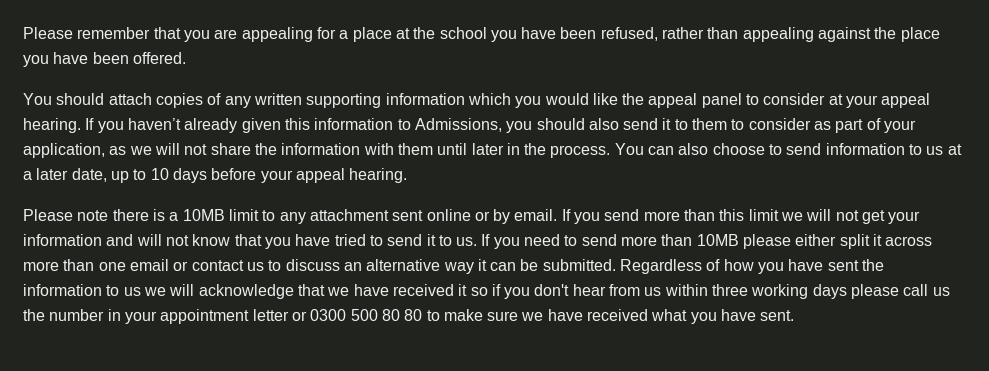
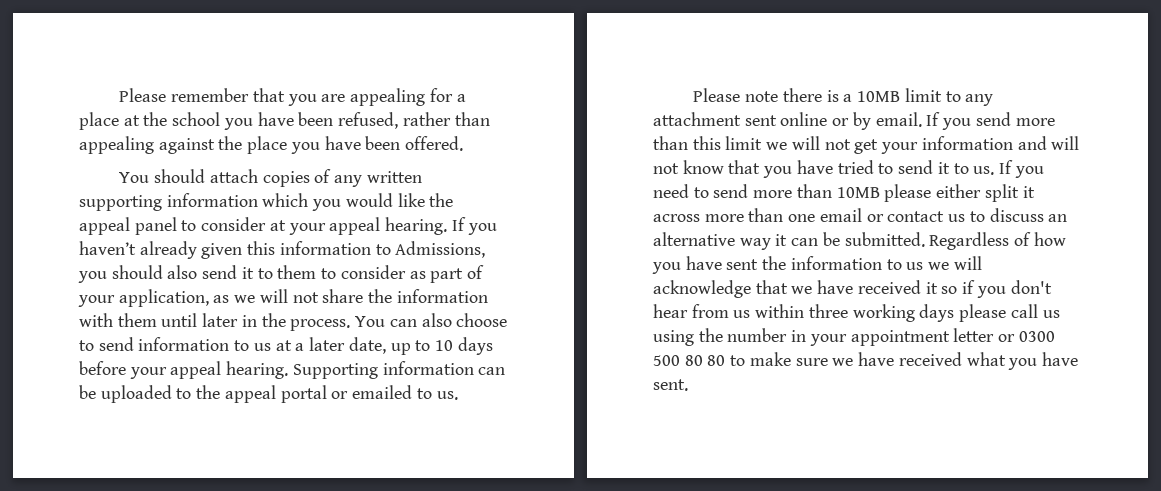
+ Supporting information can be uploaded to the appeal portal or emailed to us.
- Regardless of how you have sent the information to us we will acknowledge that we have received it so if you don't hear from us within three working days please call us the number in your appointment letter or 0300 500 80 80 to make sure we have received what you have sent.
+ Regardless of how you have sent the information to us we will acknowledge that we have received it so if you don't hear from us within three working days please call us using the number in your appointment letter or 0300 500 80 80 to make sure we have received what you have sent.

